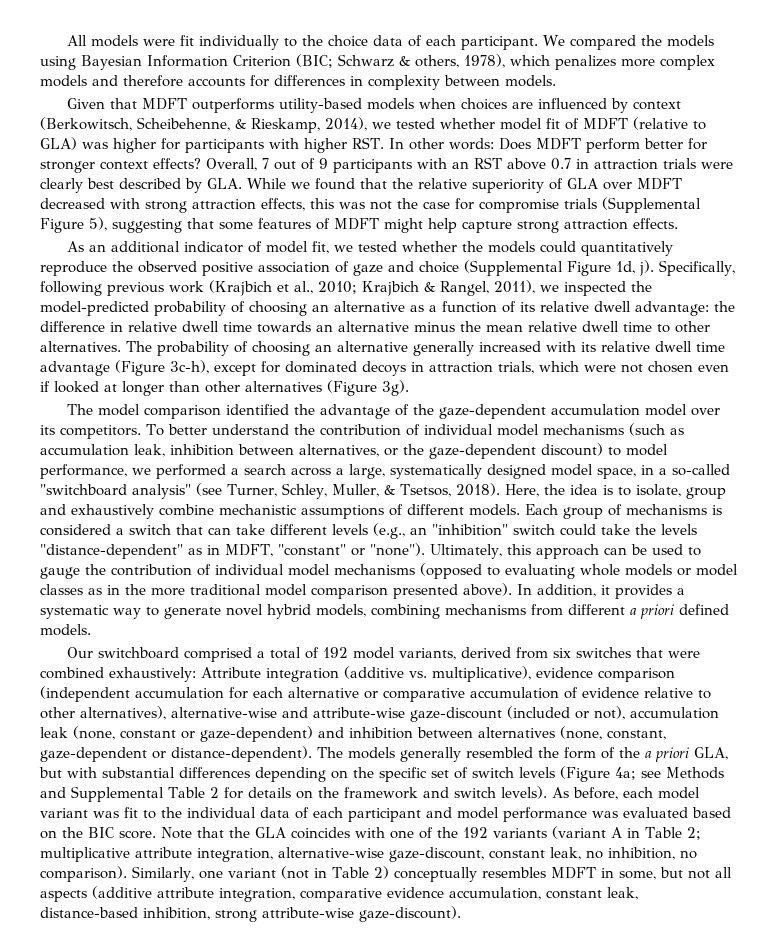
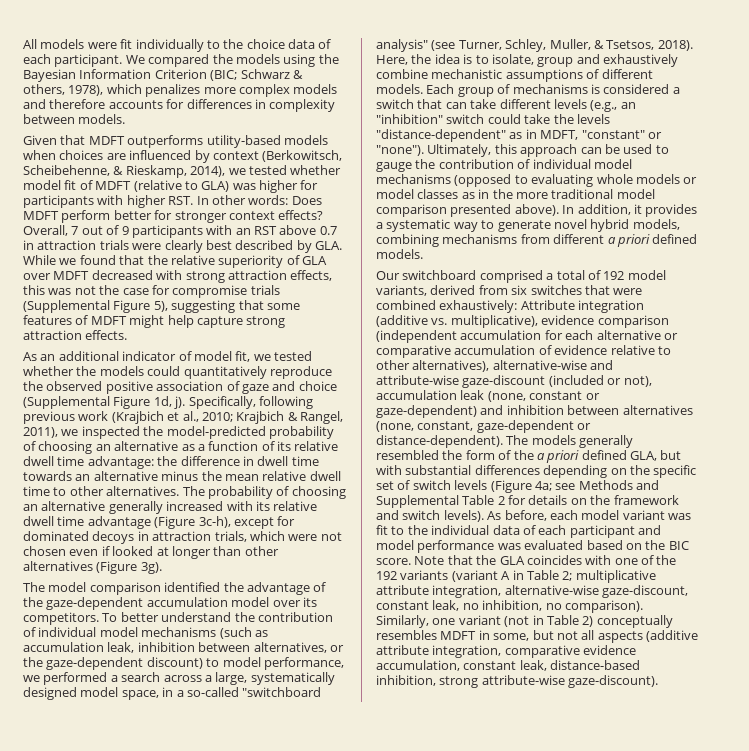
- We compared the models using Bayesian Information Criterion (BIC; Schwarz & others, 1978), which penalizes more complex models and therefore accounts for differences in complexity between models.
+ We compared the models using the Bayesian Information Criterion (BIC; Schwarz & others, 1978), which penalizes more complex models and therefore accounts for differences in complexity between models.
- Specifically, following previous work (Krajbich et al., 2010; Krajbich & Rangel, 2011), we inspected the model-predicted probability of choosing an alternative as a function of its relative dwell advantage: the difference in relative dwell time towards an alternative minus the mean relative dwell time to other alternatives.
+ Specifically, following previous work (Krajbich et al., 2010; Krajbich & Rangel, 2011), we inspected the model-predicted probability of choosing an alternative as a function of its relative dwell time advantage: the difference in dwell time towards an alternative minus the mean relative dwell time to other alternatives.
- The models generally resembled the form of the a priori GLA, but with substantial differences depending on the specific set of switch levels (Figure 4a; see Methods and Supplemental Table 2 for details on the framework and switch levels).
+ The models generally resembled the form of the a priori defined GLA, but with substantial differences depending on the specific set of switch levels (Figure 4a; see Methods and Supplemental Table 2 for details on the framework and switch levels).

